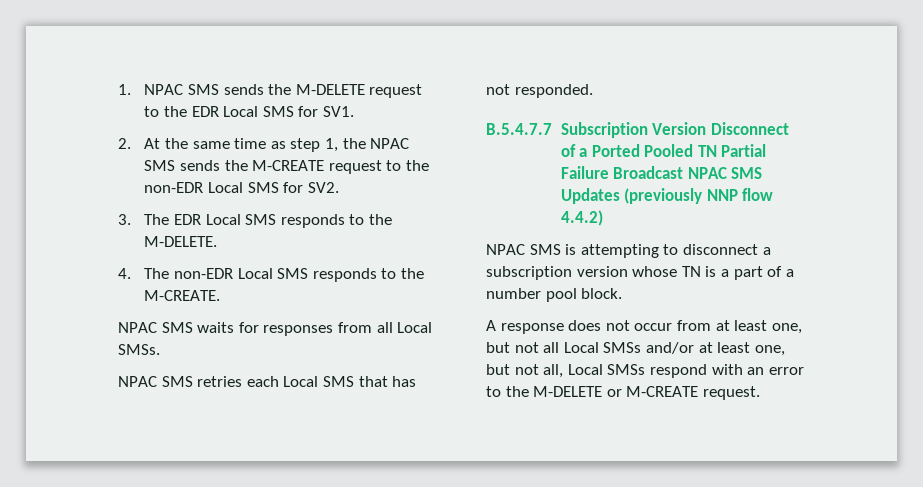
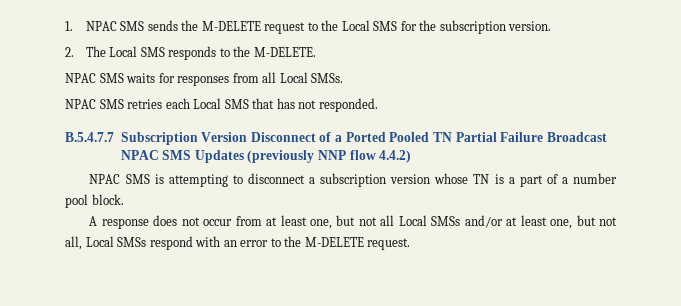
- 1. NPAC SMS sends the M-DELETE request to the EDR Local SMS for SV1.
- 2. At the same time as step 1, the NPAC SMS sends the M-CREATE request to the non-EDR Local SMS for SV2.
- 3. The EDR Local SMS responds to the M-DELETE.
+ 1. NPAC SMS sends the M-DELETE request to the Local SMS for the subscription version.
+ 2. The Local SMS responds to the M-DELETE.
- 4. The non-EDR Local SMS responds to the M-CREATE.
- A response does not occur from at least one, but not all Local SMSs and/or at least one, but not all, Local SMSs respond with an error to the M-DELETE or M-CREATE request.
+ A response does not occur from at least one, but not all Local SMSs and/or at least one, but not all, Local SMSs respond with an error to the M-DELETE request.

